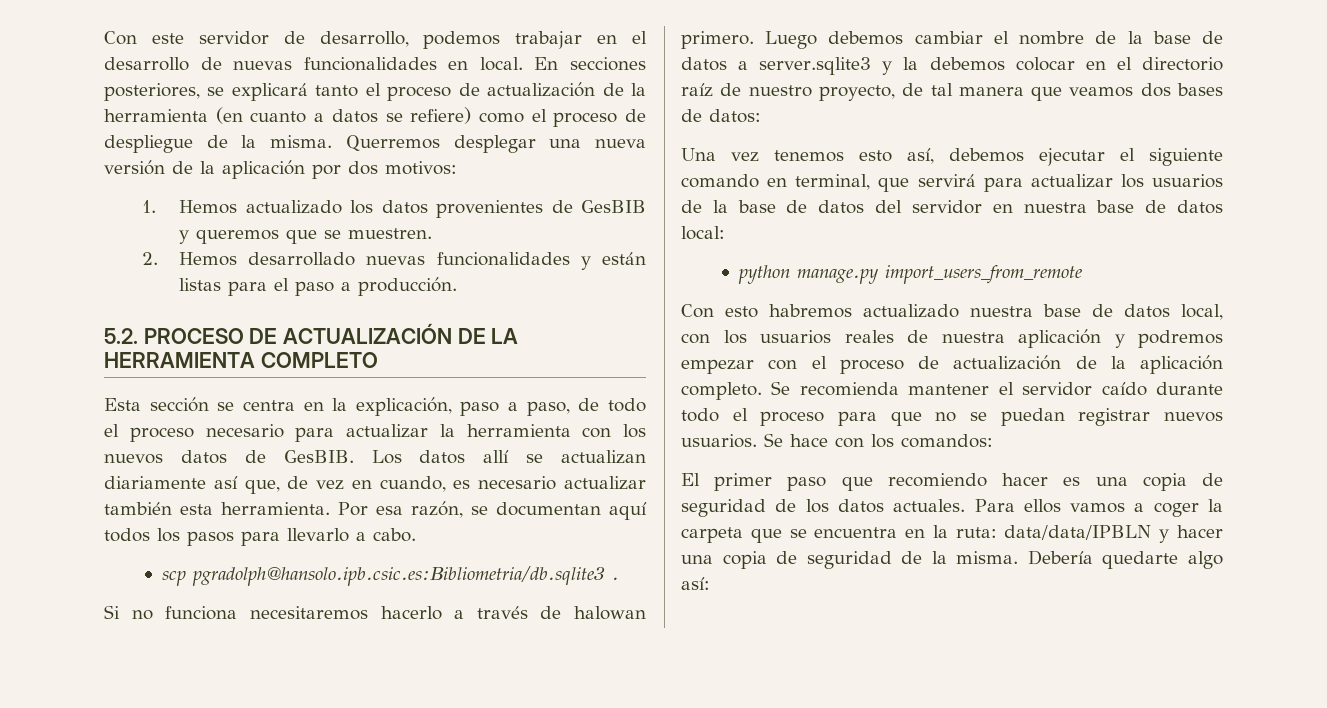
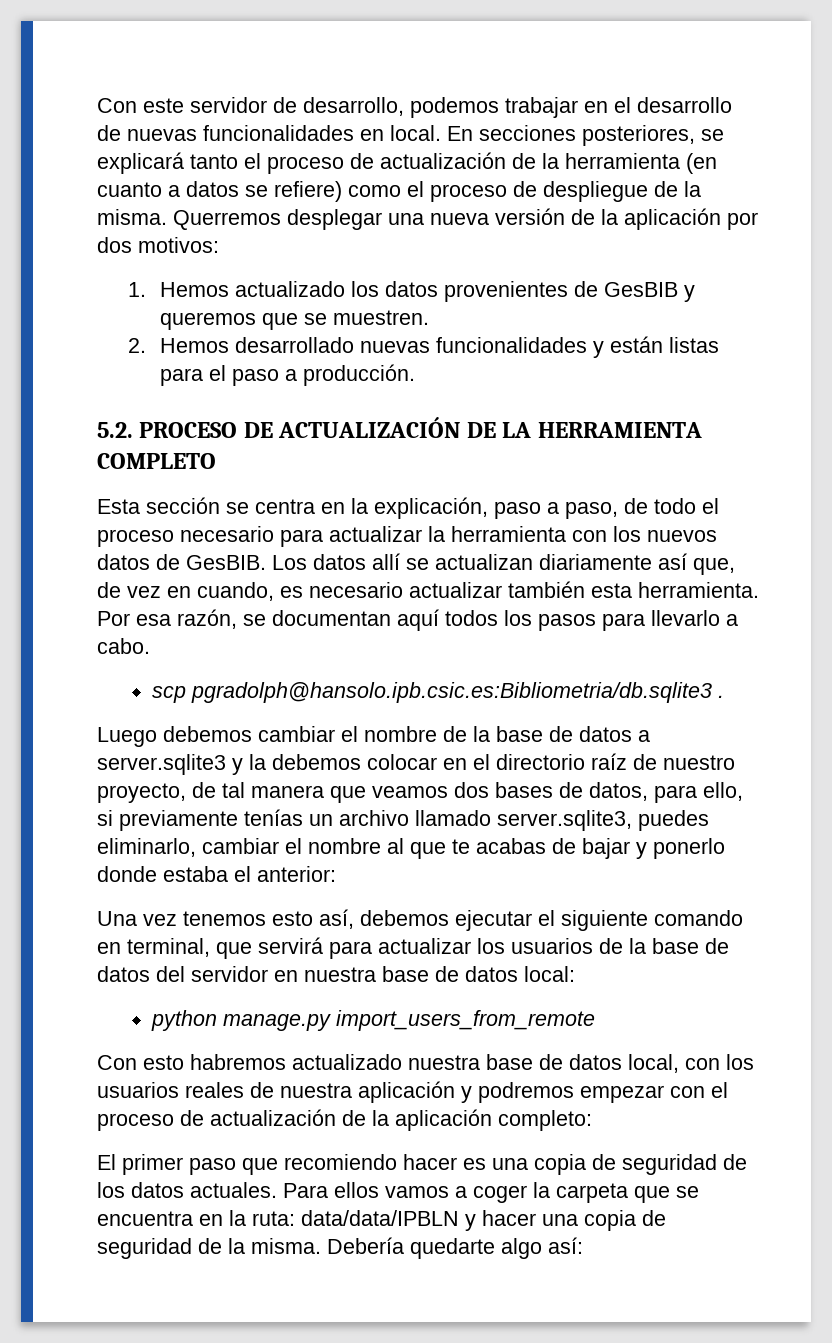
- Si no funciona necesitaremos hacerlo a través de halowan primero. Luego debemos cambiar el nombre de la base de datos a server.sqlite3 y la debemos colocar en el directorio raíz de nuestro proyecto, de tal manera que veamos dos bases de datos:
+ Luego debemos cambiar el nombre de la base de datos a server.sqlite3 y la debemos colocar en el directorio raíz de nuestro proyecto, de tal manera que veamos dos bases de datos, para ello, si previamente tenías un archivo llamado server.sqlite3, puedes eliminarlo, cambiar el nombre al que te acabas de bajar y ponerlo donde estaba el anterior:
- Con esto habremos actualizado nuestra base de datos local, con los usuarios reales de nuestra aplicación y podremos empezar con el proceso de actualización de la aplicación completo. Se recomienda mantener el servidor caído durante todo el proceso para que no se puedan registrar nuevos usuarios. Se hace con los comandos:
+ Con esto habremos actualizado nuestra base de datos local, con los usuarios reales de nuestra aplicación y podremos empezar con el proceso de actualización de la aplicación completo:

